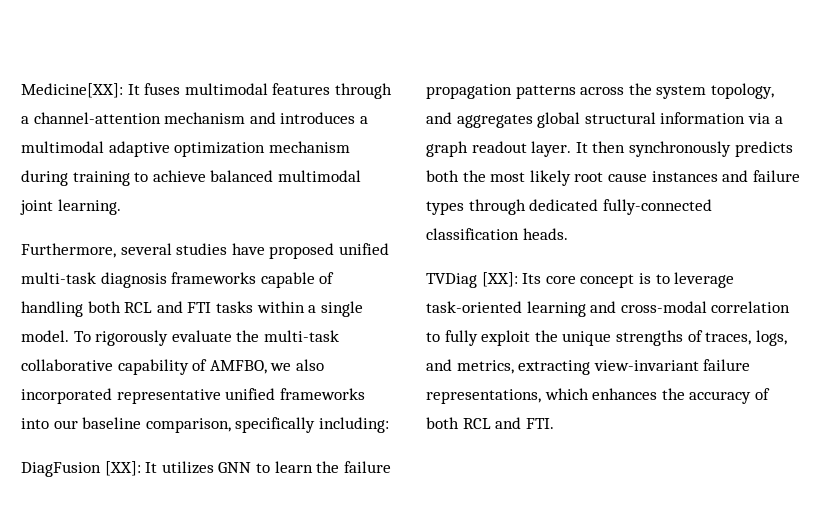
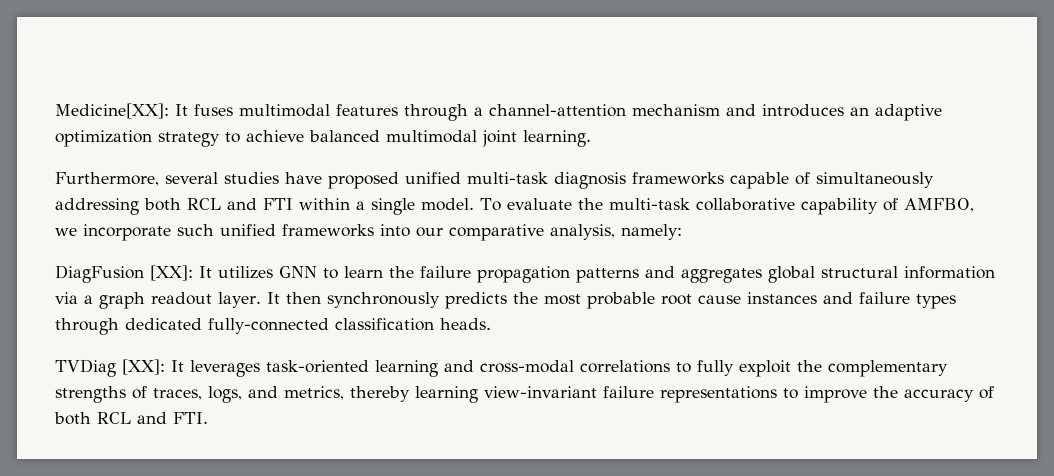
- Medicine[XX]: It fuses multimodal features through a channel-attention mechanism and introduces a multimodal adaptive optimization mechanism during training to achieve balanced multimodal joint learning.
+ Medicine[XX]: It fuses multimodal features through a channel-attention mechanism and introduces an adaptive optimization strategy to achieve balanced multimodal joint learning.
- Furthermore, several studies have proposed unified multi-task diagnosis frameworks capable of handling both RCL and FTI tasks within a single model.
+ Furthermore, several studies have proposed unified multi-task diagnosis frameworks capable of simultaneously addressing both RCL and FTI within a single model.
- To rigorously evaluate the multi-task collaborative capability of AMFBO, we also incorporated representative unified frameworks into our baseline comparison, specifically including:
+ To evaluate the multi-task collaborative capability of AMFBO, we incorporate such unified frameworks into our comparative analysis, namely:
- DiagFusion [XX]: It utilizes GNN to learn the failure propagation patterns across the system topology, and aggregates global structural information via a graph readout layer.
+ DiagFusion [XX]: It utilizes GNN to learn the failure propagation patterns and aggregates global structural information via a graph readout layer.
- It then synchronously predicts both the most likely root cause instances and failure types through dedicated fully-connected classification heads.
+ It then synchronously predicts the most probable root cause instances and failure types through dedicated fully-connected classification heads.
- TVDiag [XX]: Its core concept is to leverage task-oriented learning and cross-modal correlation to fully exploit the unique strengths of traces, logs, and metrics, extracting view-invariant failure representations, which enhances the accuracy of both RCL and FTI.
+ TVDiag [XX]: It leverages task-oriented learning and cross-modal correlations to fully exploit the complementary strengths of traces, logs, and metrics, thereby learning view-invariant failure representations to improve the accuracy of both RCL and FTI.

